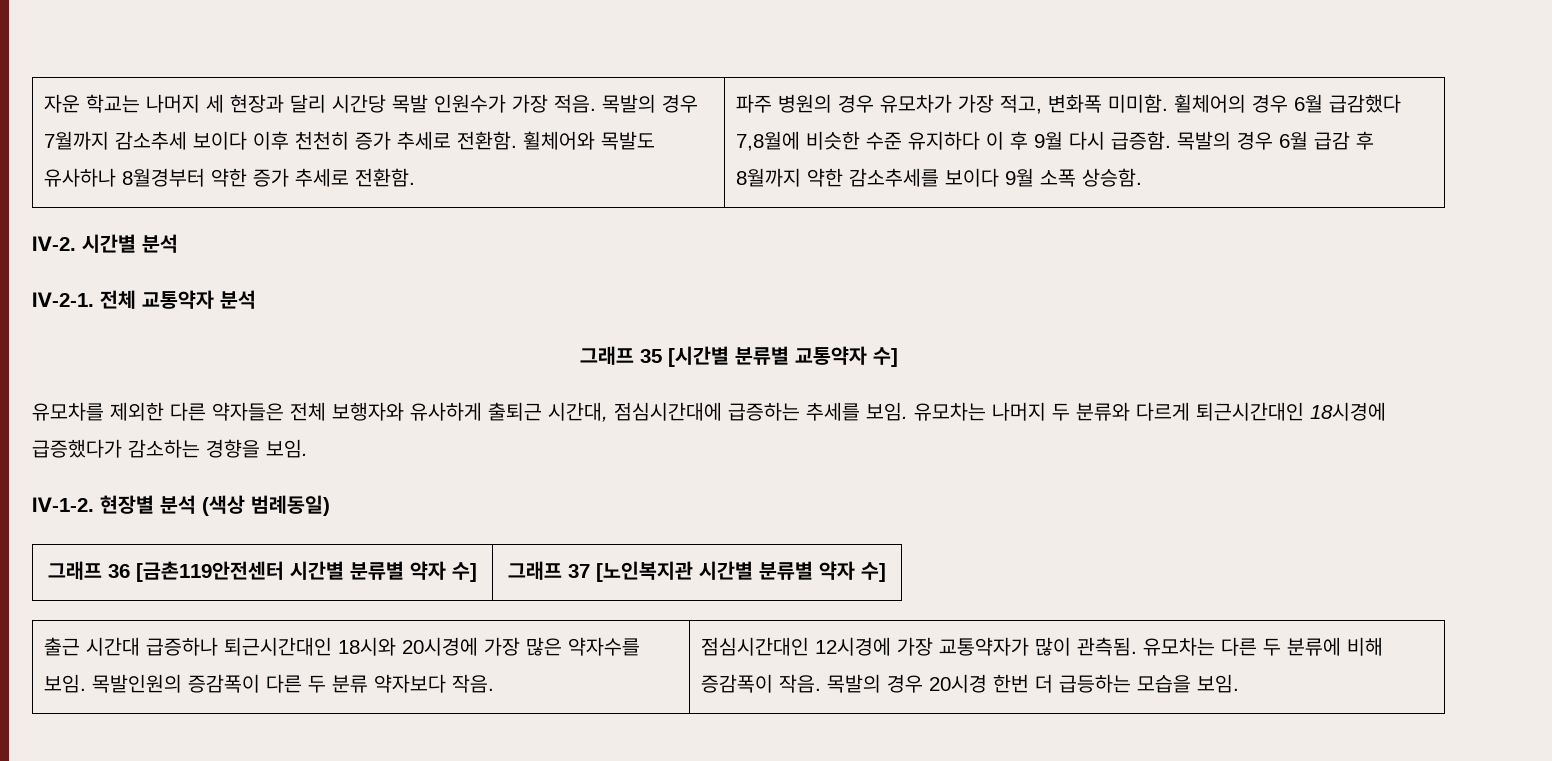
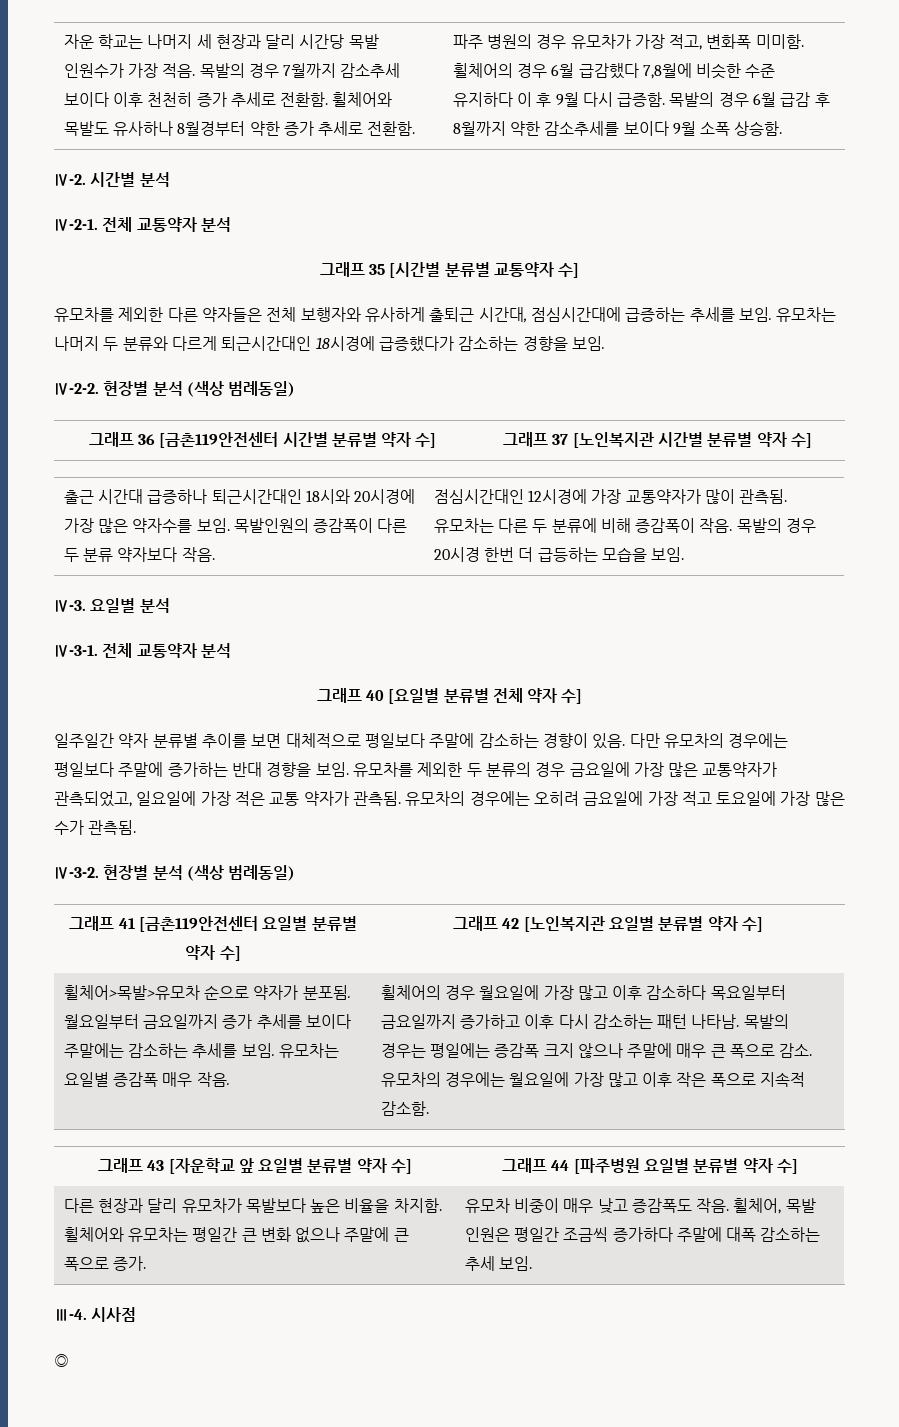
- Ⅳ-1-2.
+ Ⅳ-2-2.
+ Ⅳ-3. 요일별 분석
+ Ⅳ-3-1. 전체 교통약자 분석
+ 그래프 40 [요일별 분류별 전체 약자 수]
+ 일주일간 약자 분류별 추이를 보면 대체적으로 평일보다 주말에 감소하는 경향이 있음. 다만 유모차의 경우에는 평일보다 주말에 증가하는 반대 경향을 보임. 유모차를 제외한 두 분류의 경우 금요일에 가장 많은 교통약자가 관측되었고, 일요일에 가장 적은 교통 약자가 관측됨. 유모차의 경우에는 오히려 금요일에 가장 적고 토요일에 가장 많은 수가 관측됨.
+ Ⅳ-3-2. 현장별 분석 (색상 범례동일)
+ 그래프 41 [금촌119안전센터 요일별 분류별 약자 수] | 그래프 42 [노인복지관 요일별 분류별 약자 수]
+ 휠체어>목발>유모차 순으로 약자가 분포됨. 월요일부터 금요일까지 증가 추세를 보이다 주말에는 감소하는 추세를 보임. 유모차는 요일별 증감폭 매우 작음. | 휠체어의 경우 월요일에 가장 많고 이후 감소하다 목요일부터 금요일까지 증가하고 이후 다시 감소하는 패턴 나타남. 목발의 경우는 평일에는 증감폭 크지 않으나 주말에 매우 큰 폭으로 감소. 유모차의 경우에는 월요일에 가장 많고 이후 작은 폭으로 지속적 감소함.
+ 그래프 43 [자운학교 앞 요일별 분류별 약자 수] | 그래프 44 [파주병원 요일별 분류별 약자 수]
+ 다른 현장과 달리 유모차가 목발보다 높은 비율을 차지함. 휠체어와 유모차는 평일간 큰 변화 없으나 주말에 큰 폭으로 증가. | 유모차 비중이 매우 낮고 증감폭도 작음. 휠체어, 목발 인원은 평일간 조금씩 증가하다 주말에 대폭 감소하는 추세 보임.
+ Ⅲ-4. 시사점
+ ◎

